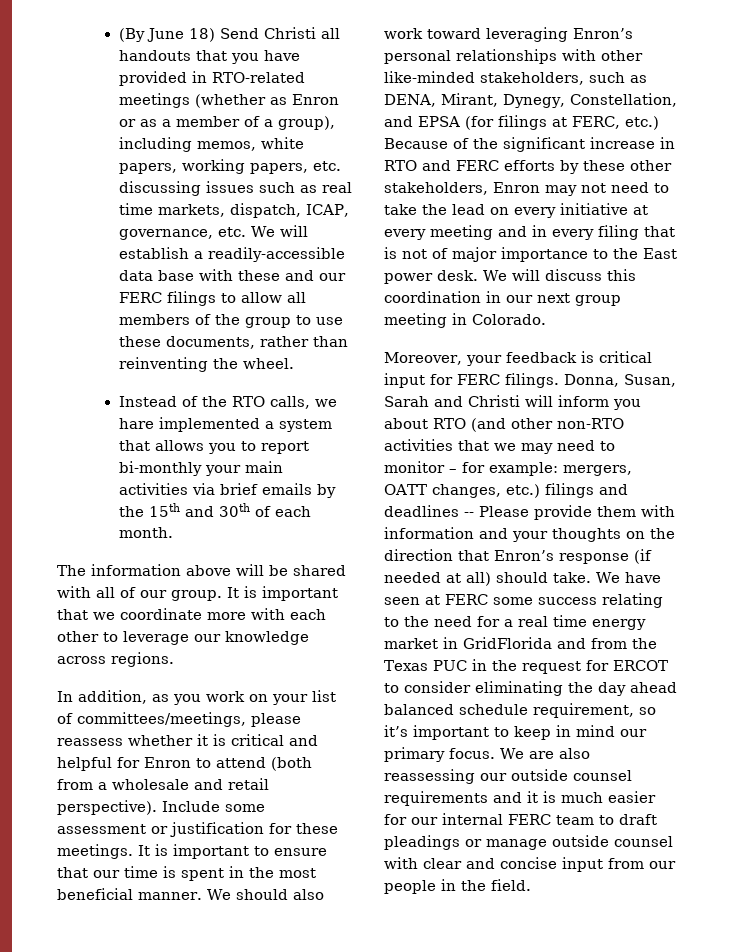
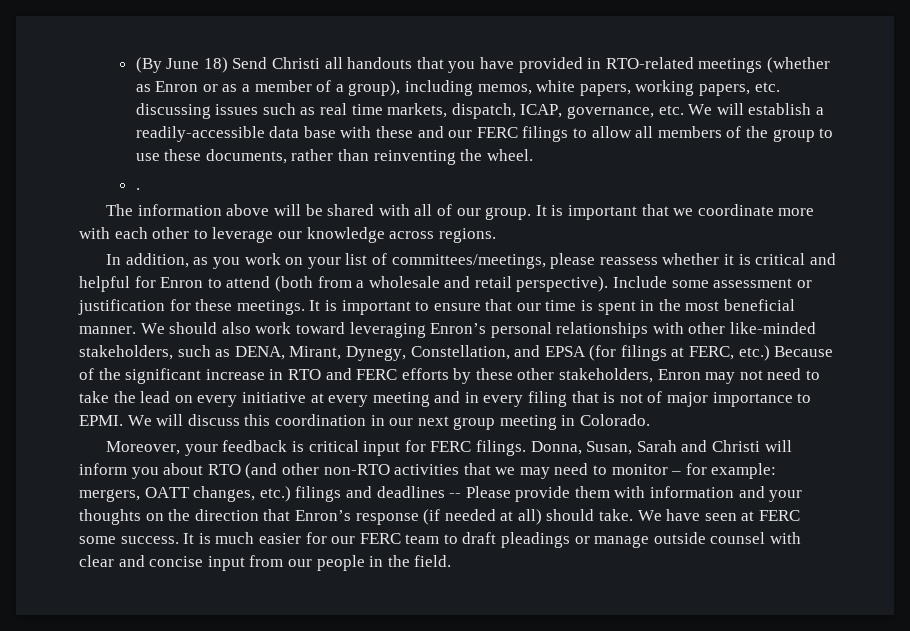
- Instead of the RTO calls, we hare implemented a system that allows you to report bi-monthly your main activities via brief emails by the 15th and 30th of each month.
+ .
- We should also work toward leveraging Enron’s personal relationships with other like-minded stakeholders, such as DENA, Mirant, Dynegy, Constellation, and EPSA (for filings at FERC, etc.) Because of the significant increase in RTO and FERC efforts by these other stakeholders, Enron may not need to take the lead on every initiative at every meeting and in every filing that is not of major importance to the East power desk.
+ We should also work toward leveraging Enron’s personal relationships with other like-minded stakeholders, such as DENA, Mirant, Dynegy, Constellation, and EPSA (for filings at FERC, etc.) Because of the significant increase in RTO and FERC efforts by these other stakeholders, Enron may not need to take the lead on every initiative at every meeting and in every filing that is not of major importance to EPMI.
- We have seen at FERC some success relating to the need for a real time energy market in GridFlorida and from the Texas PUC in the request for ERCOT to consider eliminating the day ahead balanced schedule requirement, so it’s important to keep in mind our primary focus. We are also reassessing our outside counsel requirements and it is much easier for our internal FERC team to draft pleadings or manage outside counsel with clear and concise input from our people in the field.
+ We have seen at FERC some success. It is much easier for our FERC team to draft pleadings or manage outside counsel with clear and concise input from our people in the field.

